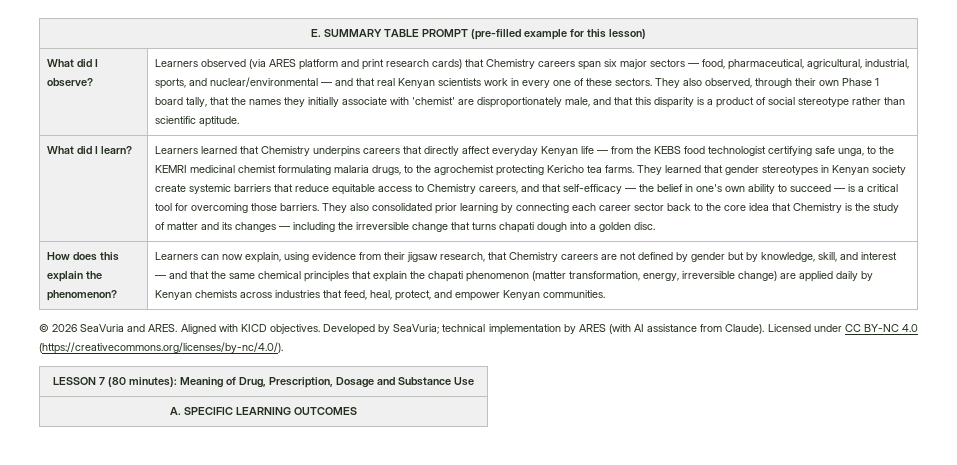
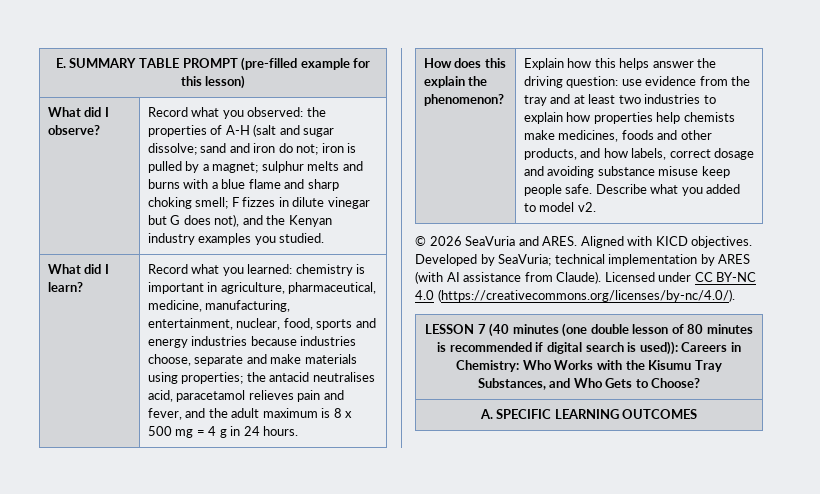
- Learners observed (via ARES platform and print research cards) that Chemistry careers span six major sectors — food, pharmaceutical, agricultural, industrial, sports, and nuclear/environmental — and that real Kenyan scientists work in every one of these sectors. They also observed, through their own Phase 1 board tally, that the names they initially associate with 'chemist' are disproportionately male, and that this disparity is a product of social stereotype rather than scientific aptitude.
- What did I learn? | Learners learned that Chemistry underpins careers that directly affect everyday Kenyan life — from the KEBS food technologist certifying safe unga, to the KEMRI medicinal chemist formulating malaria drugs, to the agrochemist protecting Kericho tea farms. They learned that gender stereotypes in Kenyan society create systemic barriers that reduce equitable access to Chemistry careers, and that self-efficacy — the belief in one's own ability to succeed — is a critical tool for overcoming those barriers. They also consolidated prior learning by connecting each career sector back to the core idea that Chemistry is the study of matter and its changes — including the irreversible change that turns chapati dough into a golden disc.
+ Record what you observed: the properties of A-H (salt and sugar dissolve; sand and iron do not; iron is pulled by a magnet; sulphur melts and burns with a blue flame and sharp choking smell; F fizzes in dilute vinegar but G does not), and the Kenyan industry examples you studied.
+ What did I learn? | Record what you learned: chemistry is important in agriculture, pharmaceutical, medicine, manufacturing, entertainment, nuclear, food, sports and energy industries because industries choose, separate and make materials using properties; the antacid neutralises acid, paracetamol relieves pain and fever, and the adult maximum is 8 x 500 mg = 4 g in 24 hours.
- Learners can now explain, using evidence from their jigsaw research, that Chemistry careers are not defined by gender but by knowledge, skill, and interest — and that the same chemical principles that explain the chapati phenomenon (matter transformation, energy, irreversible change) are applied daily by Kenyan chemists across industries that feed, heal, protect, and empower Kenyan communities.
+ Explain how this helps answer the driving question: use evidence from the tray and at least two industries to explain how properties help chemists make medicines, foods and other products, and how labels, correct dosage and avoiding substance misuse keep people safe. Describe what you added to model v2.
- LESSON 7 (80 minutes): Meaning of Drug, Prescription, Dosage and Substance Use
+ LESSON 7 (40 minutes (one double lesson of 80 minutes is recommended if digital search is used)): Careers in Chemistry: Who Works with the Kisumu Tray Substances, and Who Gets to Choose?

